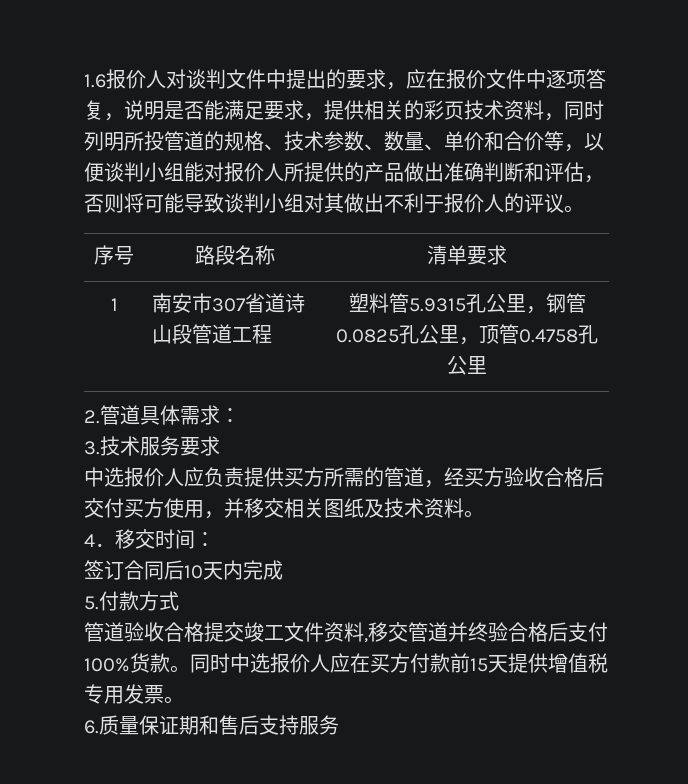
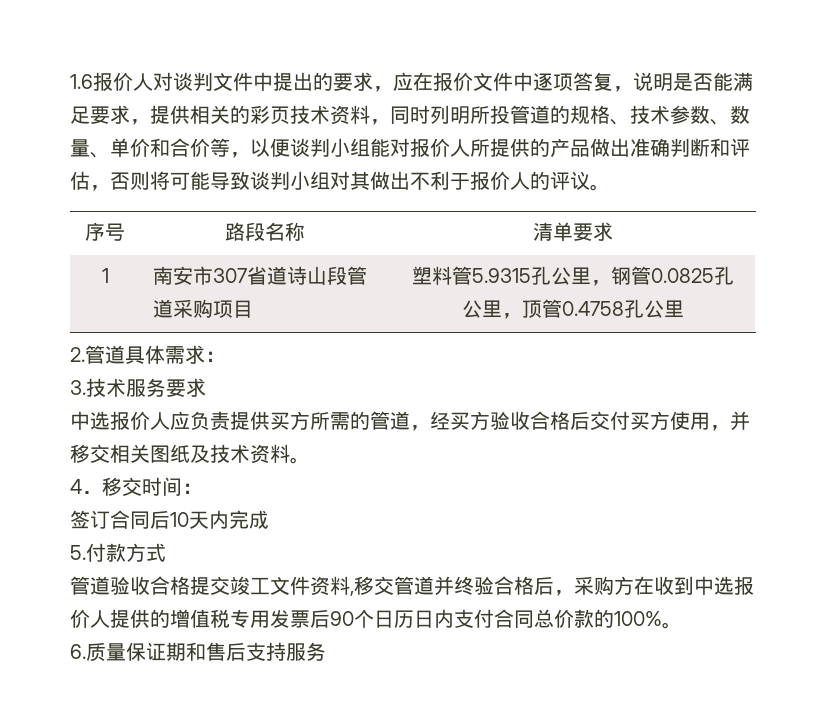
- 1 | 南安市307省道诗山段管道工程 | 塑料管5.9315孔公里，钢管0.0825孔公里，顶管0.4758孔公里
+ 1 | 南安市307省道诗山段管道采购项目 | 塑料管5.9315孔公里，钢管0.0825孔公里，顶管0.4758孔公里
- 管道验收合格提交竣工文件资料,移交管道并终验合格后支付100%货款。同时中选报价人应在买方付款前15天提供增值税专用发票。
+ 管道验收合格提交竣工文件资料,移交管道并终验合格后，采购方在收到中选报价人提供的增值税专用发票后90个日历日内支付合同总价款的100%。

